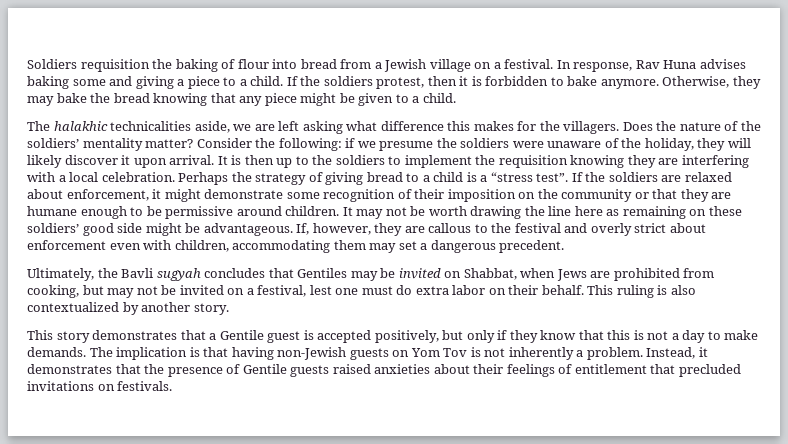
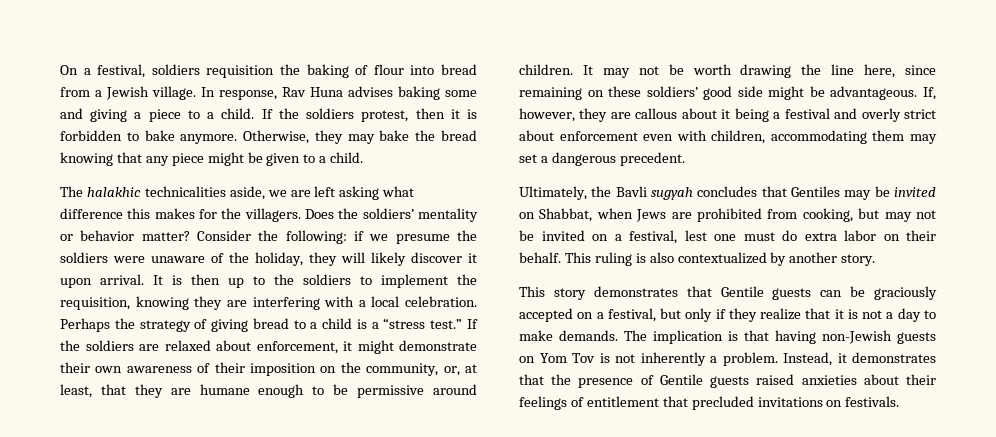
- Soldiers requisition the baking of flour into bread from a Jewish village on a festival.
+ On a festival, soldiers requisition the baking of flour into bread from a Jewish village.
- Does the nature of the soldiers’ mentality matter?
+ Does the soldiers’ mentality or behavior matter?
- It is then up to the soldiers to implement the requisition knowing they are interfering with a local celebration.
+ It is then up to the soldiers to implement the requisition, knowing they are interfering with a local celebration.
- Perhaps the strategy of giving bread to a child is a “stress test”.
+ Perhaps the strategy of giving bread to a child is a “stress test.”
- If the soldiers are relaxed about enforcement, it might demonstrate some recognition of their imposition on the community or that they are humane enough to be permissive around children.
+ If the soldiers are relaxed about enforcement, it might demonstrate their own awareness of their imposition on the community, or, at least, that they are humane enough to be permissive around children.
- It may not be worth drawing the line here as remaining on these soldiers’ good side might be advantageous.
+ It may not be worth drawing the line here, since remaining on these soldiers’ good side might be advantageous.
- If, however, they are callous to the festival and overly strict about enforcement even with children, accommodating them may set a dangerous precedent.
+ If, however, they are callous about it being a festival and overly strict about enforcement even with children, accommodating them may set a dangerous precedent.
- This story demonstrates that a Gentile guest is accepted positively, but only if they know that this is not a day to make demands.
+ This story demonstrates that Gentile guests can be graciously accepted on a festival, but only if they realize that it is not a day to make demands.

